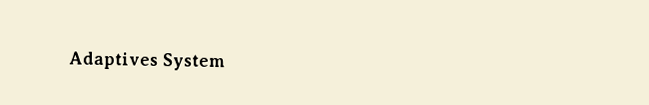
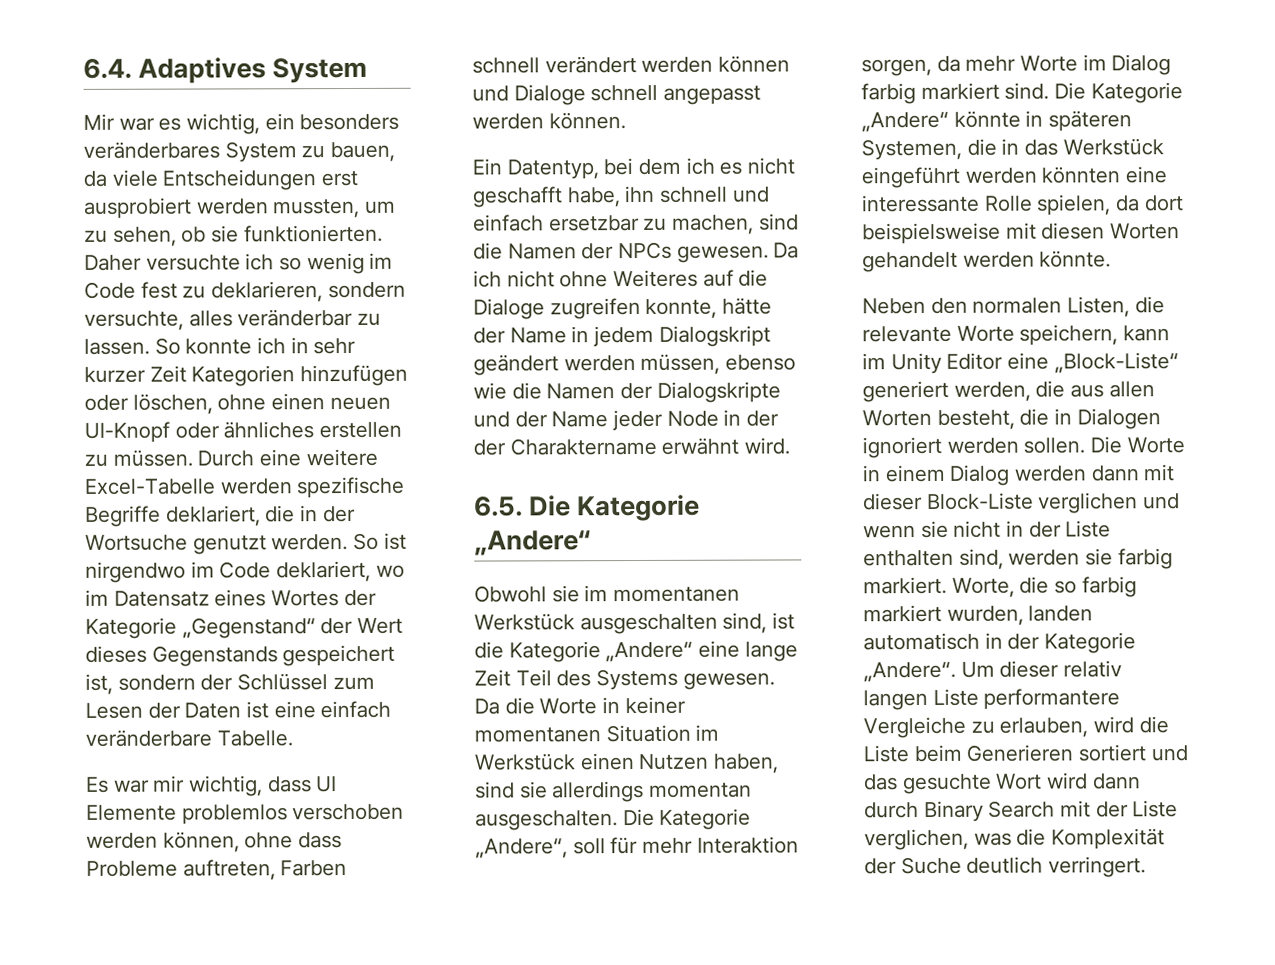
- Adaptives System
+ 6.4. Adaptives System
+ Mir war es wichtig, ein besonders veränderbares System zu bauen, da viele Entscheidungen erst ausprobiert werden mussten, um zu sehen, ob sie funktionierten. Daher versuchte ich so wenig im Code fest zu deklarieren, sondern versuchte, alles veränderbar zu lassen. So konnte ich in sehr kurzer Zeit Kategorien hinzufügen oder löschen, ohne einen neuen UI-Knopf oder ähnliches erstellen zu müssen. Durch eine weitere Excel-Tabelle werden spezifische Begriffe deklariert, die in der Wortsuche genutzt werden. So ist nirgendwo im Code deklariert, wo im Datensatz eines Wortes der Kategorie „Gegenstand“ der Wert dieses Gegenstands gespeichert ist, sondern der Schlüssel zum Lesen der Daten ist eine einfach veränderbare Tabelle.
+ Es war mir wichtig, dass UI Elemente problemlos verschoben werden können, ohne dass Probleme auftreten, Farben schnell verändert werden können und Dialoge schnell angepasst werden können.
+ Ein Datentyp, bei dem ich es nicht geschafft habe, ihn schnell und einfach ersetzbar zu machen, sind die Namen der NPCs gewesen. Da ich nicht ohne Weiteres auf die Dialoge zugreifen konnte, hätte der Name in jedem Dialogskript geändert werden müssen, ebenso wie die Namen der Dialogskripte und der Name jeder Node in der der Charaktername erwähnt wird.
+ 6.5. Die Kategorie „Andere“
+ Obwohl sie im momentanen Werkstück ausgeschalten sind, ist die Kategorie „Andere“ eine lange Zeit Teil des Systems gewesen. Da die Worte in keiner momentanen Situation im Werkstück einen Nutzen haben, sind sie allerdings momentan ausgeschalten. Die Kategorie „Andere“, soll für mehr Interaktion sorgen, da mehr Worte im Dialog farbig markiert sind. Die Kategorie „Andere“ könnte in späteren Systemen, die in das Werkstück eingeführt werden könnten eine interessante Rolle spielen, da dort beispielsweise mit diesen Worten gehandelt werden könnte.
+ Neben den normalen Listen, die relevante Worte speichern, kann im Unity Editor eine „Block-Liste“ generiert werden, die aus allen Worten besteht, die in Dialogen ignoriert werden sollen. Die Worte in einem Dialog werden dann mit dieser Block-Liste verglichen und wenn sie nicht in der Liste enthalten sind, werden sie farbig markiert. Worte, die so farbig markiert wurden, landen automatisch in der Kategorie „Andere“. Um dieser relativ langen Liste performantere Vergleiche zu erlauben, wird die Liste beim Generieren sortiert und das gesuchte Wort wird dann durch Binary Search mit der Liste verglichen, was die Komplexität der Suche deutlich verringert.

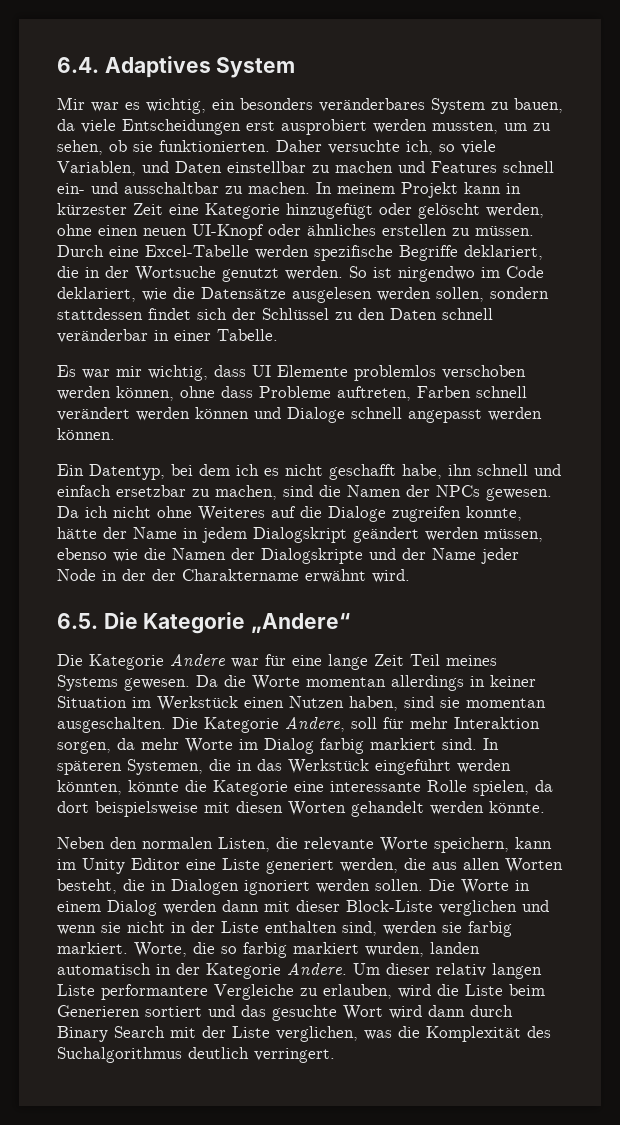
- Daher versuchte ich so wenig im Code fest zu deklarieren, sondern versuchte, alles veränderbar zu lassen. So konnte ich in sehr kurzer Zeit Kategorien hinzufügen oder löschen, ohne einen neuen UI-Knopf oder ähnliches erstellen zu müssen.
+ Daher versuchte ich, so viele Variablen, und Daten einstellbar zu machen und Features schnell ein- und ausschaltbar zu machen. In meinem Projekt kann in kürzester Zeit eine Kategorie hinzugefügt oder gelöscht werden, ohne einen neuen UI-Knopf oder ähnliches erstellen zu müssen.
- Durch eine weitere Excel-Tabelle werden spezifische Begriffe deklariert, die in der Wortsuche genutzt werden.
+ Durch eine Excel-Tabelle werden spezifische Begriffe deklariert, die in der Wortsuche genutzt werden.
- So ist nirgendwo im Code deklariert, wo im Datensatz eines Wortes der Kategorie „Gegenstand“ der Wert dieses Gegenstands gespeichert ist, sondern der Schlüssel zum Lesen der Daten ist eine einfach veränderbare Tabelle.
+ So ist nirgendwo im Code deklariert, wie die Datensätze ausgelesen werden sollen, sondern stattdessen findet sich der Schlüssel zu den Daten schnell veränderbar in einer Tabelle.
- Obwohl sie im momentanen Werkstück ausgeschalten sind, ist die Kategorie „Andere“ eine lange Zeit Teil des Systems gewesen.
+ Die Kategorie Andere war für eine lange Zeit Teil meines Systems gewesen.
- Da die Worte in keiner momentanen Situation im Werkstück einen Nutzen haben, sind sie allerdings momentan ausgeschalten.
+ Da die Worte momentan allerdings in keiner Situation im Werkstück einen Nutzen haben, sind sie momentan ausgeschalten.
- Die Kategorie „Andere“, soll für mehr Interaktion sorgen, da mehr Worte im Dialog farbig markiert sind.
+ Die Kategorie Andere, soll für mehr Interaktion sorgen, da mehr Worte im Dialog farbig markiert sind.
- Die Kategorie „Andere“ könnte in späteren Systemen, die in das Werkstück eingeführt werden könnten eine interessante Rolle spielen, da dort beispielsweise mit diesen Worten gehandelt werden könnte.
+ In späteren Systemen, die in das Werkstück eingeführt werden könnten, könnte die Kategorie eine interessante Rolle spielen, da dort beispielsweise mit diesen Worten gehandelt werden könnte.
- Neben den normalen Listen, die relevante Worte speichern, kann im Unity Editor eine „Block-Liste“ generiert werden, die aus allen Worten besteht, die in Dialogen ignoriert werden sollen.
+ Neben den normalen Listen, die relevante Worte speichern, kann im Unity Editor eine Liste generiert werden, die aus allen Worten besteht, die in Dialogen ignoriert werden sollen.
- Worte, die so farbig markiert wurden, landen automatisch in der Kategorie „Andere“.
+ Worte, die so farbig markiert wurden, landen automatisch in der Kategorie Andere.
- Um dieser relativ langen Liste performantere Vergleiche zu erlauben, wird die Liste beim Generieren sortiert und das gesuchte Wort wird dann durch Binary Search mit der Liste verglichen, was die Komplexität der Suche deutlich verringert.
+ Um dieser relativ langen Liste performantere Vergleiche zu erlauben, wird die Liste beim Generieren sortiert und das gesuchte Wort wird dann durch Binary Search mit der Liste verglichen, was die Komplexität des Suchalgorithmus deutlich verringert.

